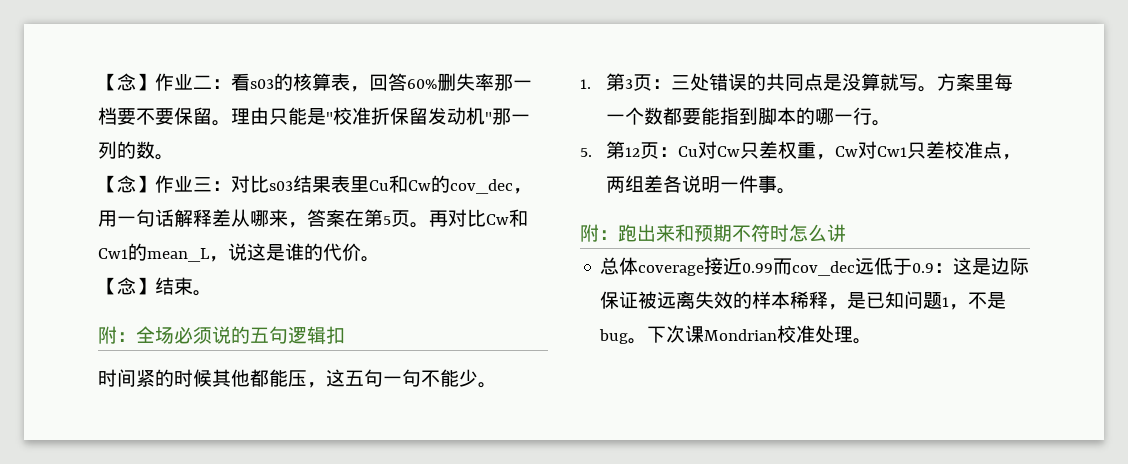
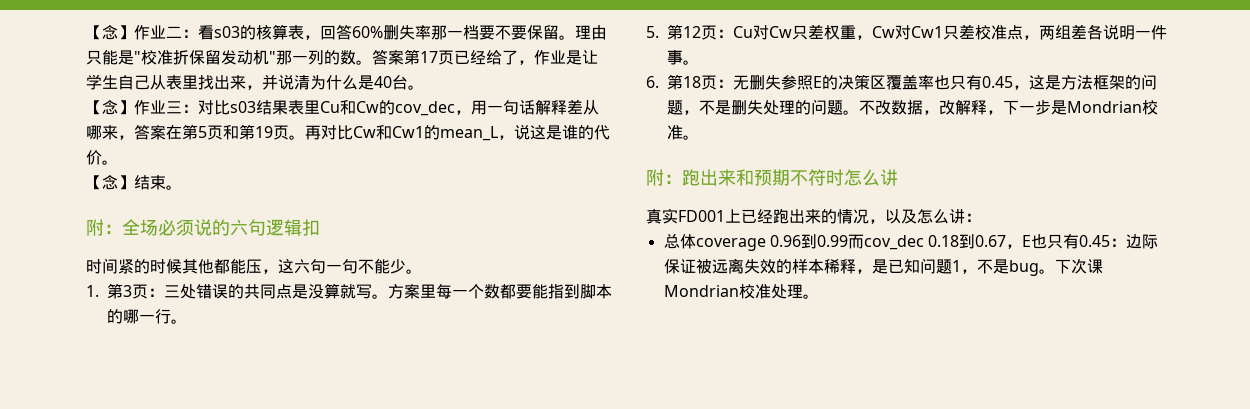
+ 答案第17页已经给了，作业是让学生自己从表里找出来，并说清为什么是40台。
- 【念】作业三：对比s03结果表里Cu和Cw的cov_dec，用一句话解释差从哪来，答案在第5页。
+ 【念】作业三：对比s03结果表里Cu和Cw的cov_dec，用一句话解释差从哪来，答案在第5页和第19页。
- 附：全场必须说的五句逻辑扣
+ 附：全场必须说的六句逻辑扣
- 时间紧的时候其他都能压，这五句一句不能少。
+ 时间紧的时候其他都能压，这六句一句不能少。
+ 6.第18页：无删失参照E的决策区覆盖率也只有0.45，这是方法框架的问题，不是删失处理的问题。不改数据，改解释，下一步是Mondrian校准。
+ 真实FD001上已经跑出来的情况，以及怎么讲：
- 总体coverage接近0.99而cov_dec远低于0.9：这是边际保证被远离失效的样本稀释，是已知问题1，不是bug。
+ 总体coverage 0.96到0.99而cov_dec 0.18到0.67，E也只有0.45：边际保证被远离失效的样本稀释，是已知问题1，不是bug。

